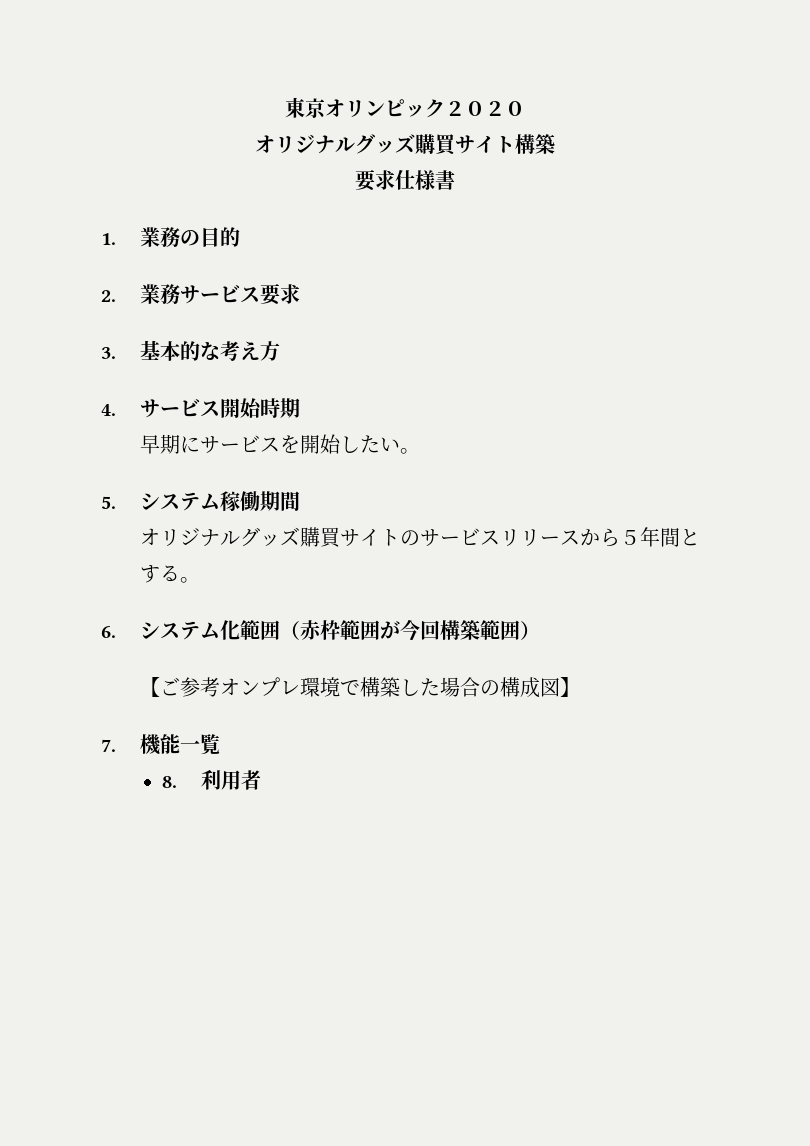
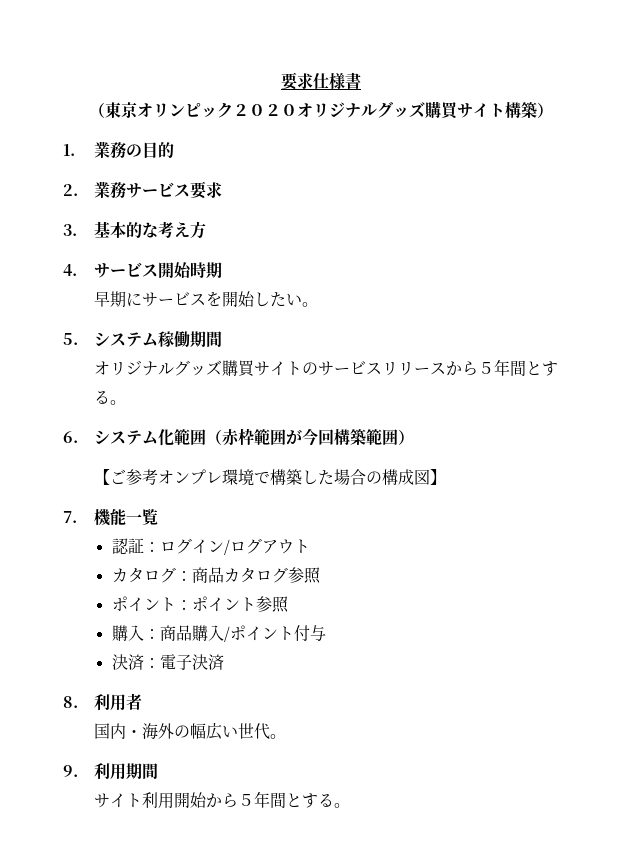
- 東京オリンピック２０２０
- オリジナルグッズ購買サイト構築
  要求仕様書
+ （東京オリンピック２０２０オリジナルグッズ購買サイト構築）
+ 認証：ログイン/ログアウト
+ カタログ：商品カタログ参照
+ ポイント：ポイント参照
+ 購入：商品購入/ポイント付与
+ 決済：電子決済
  8.利用者
+ 国内・海外の幅広い世代。
+ 9.利用期間
+ サイト利用開始から５年間とする。

